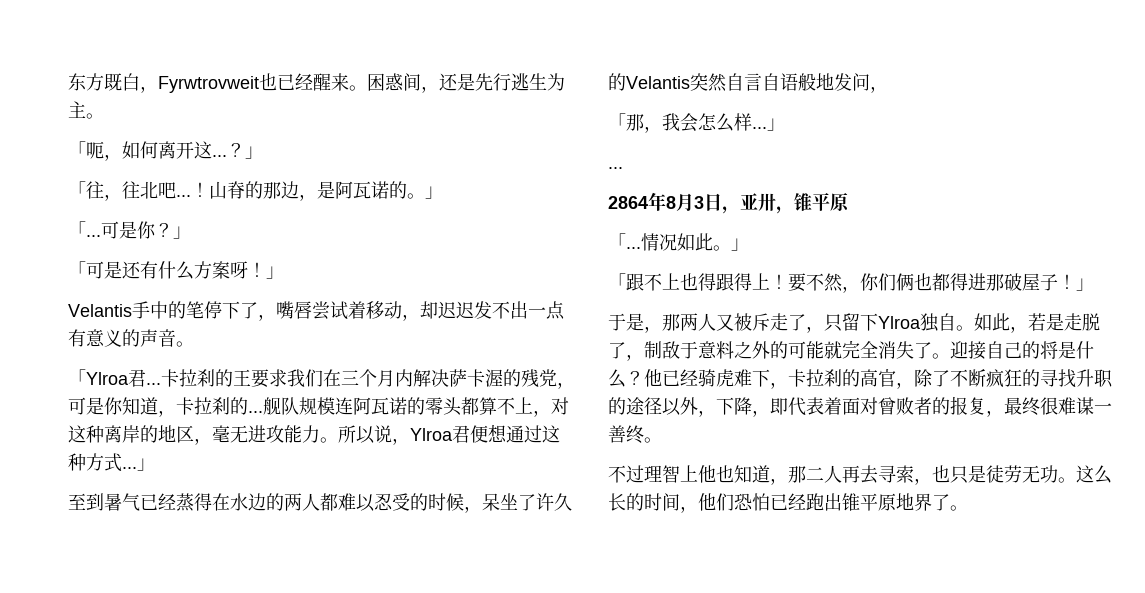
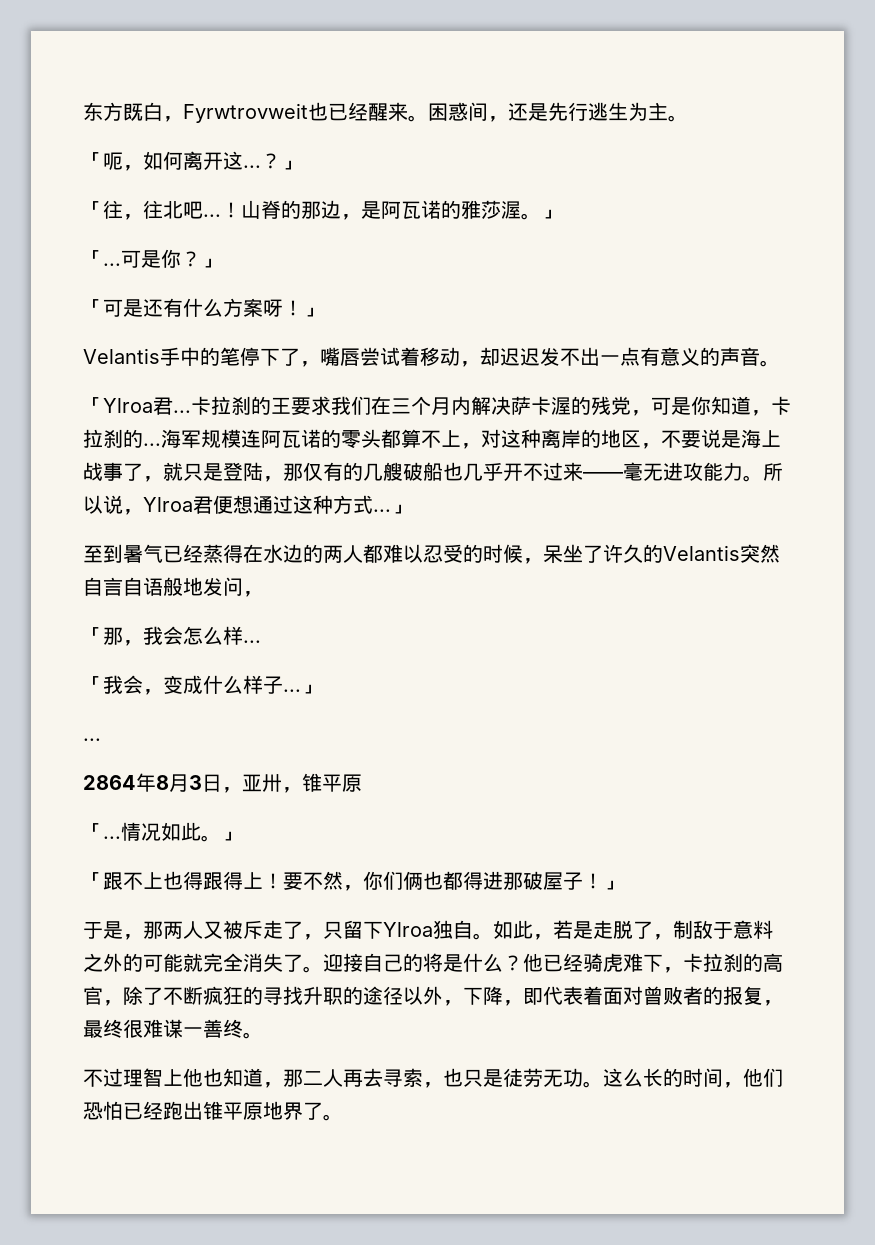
- 山脊的那边，是阿瓦诺的。」
+ 山脊的那边，是阿瓦诺的雅莎渥。」
- 舰队规模连阿瓦诺的零头都算不上，对这种离岸的地区，毫无进攻能力。
+ 海军规模连阿瓦诺的零头都算不上，对这种离岸的地区，不要说是海上战事了，就只是登陆，那仅有的几艘破船也几乎开不过来——毫无进攻能力。
- 「那，我会怎么样...」
+ 「那，我会怎么样...
+ 「我会，变成什么样子...」

